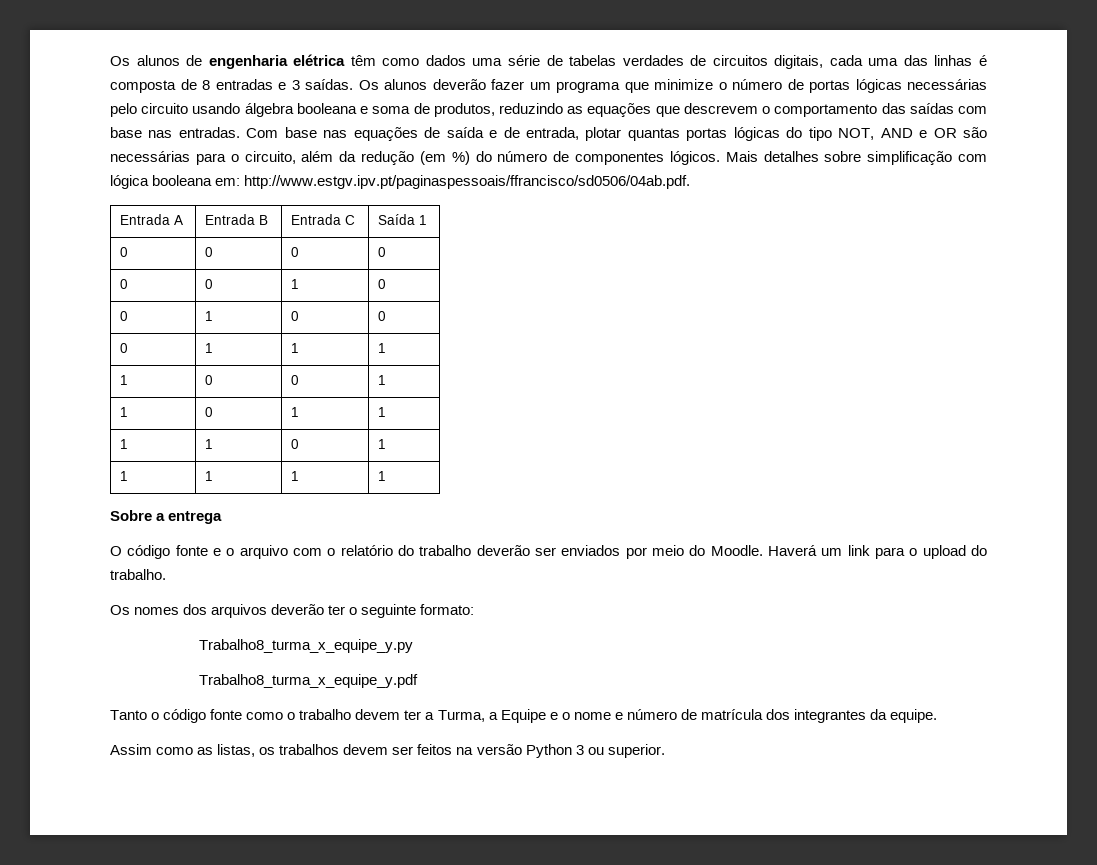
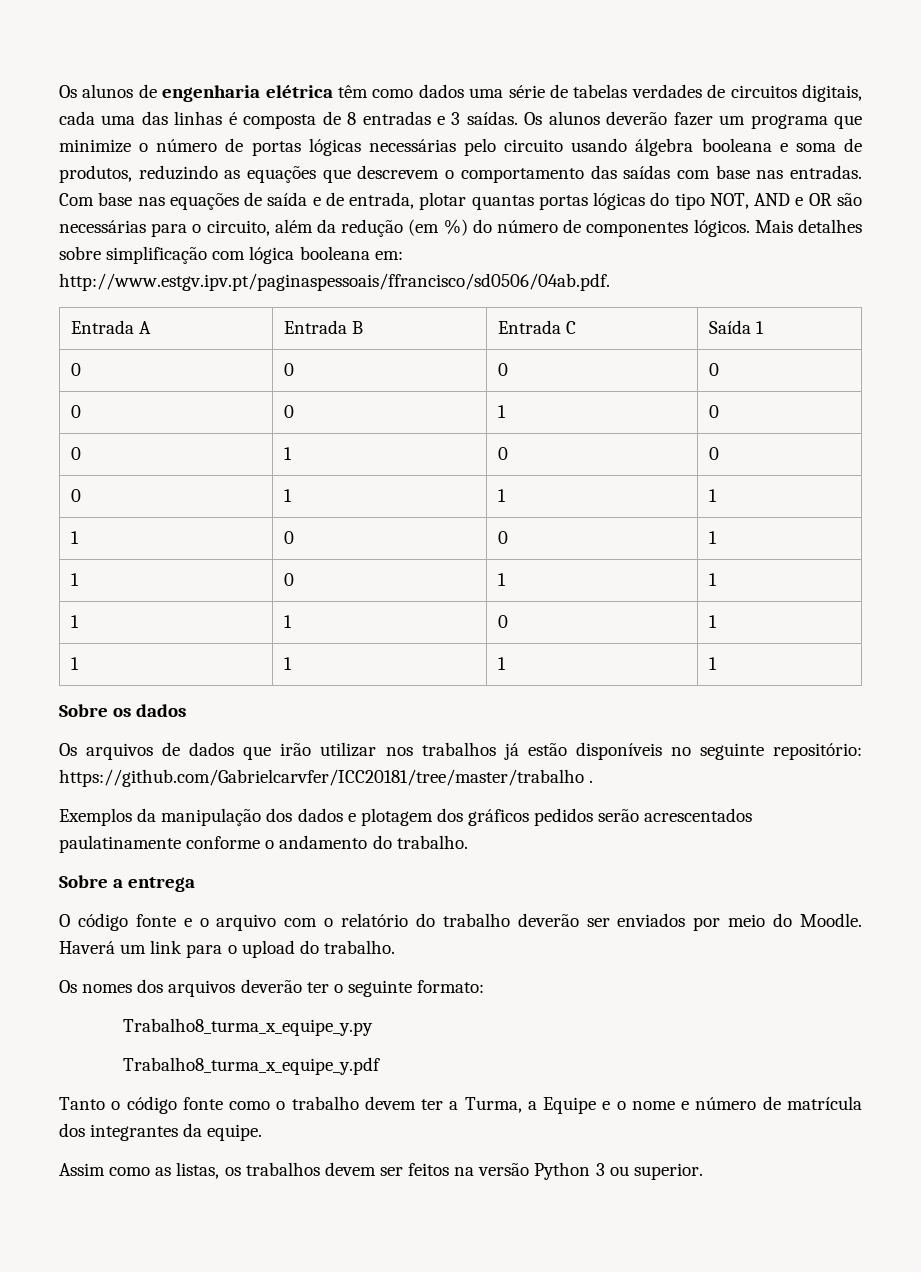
+ Sobre os dados
+ Os arquivos de dados que irão utilizar nos trabalhos já estão disponíveis no seguinte repositório: https://github.com/Gabrielcarvfer/ICC20181/tree/master/trabalho .
+ Exemplos da manipulação dos dados e plotagem dos gráficos pedidos serão acrescentados paulatinamente conforme o andamento do trabalho.

